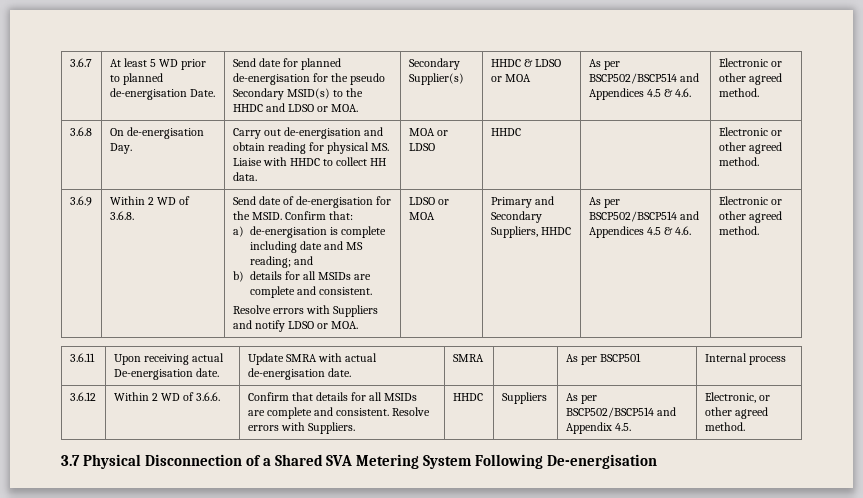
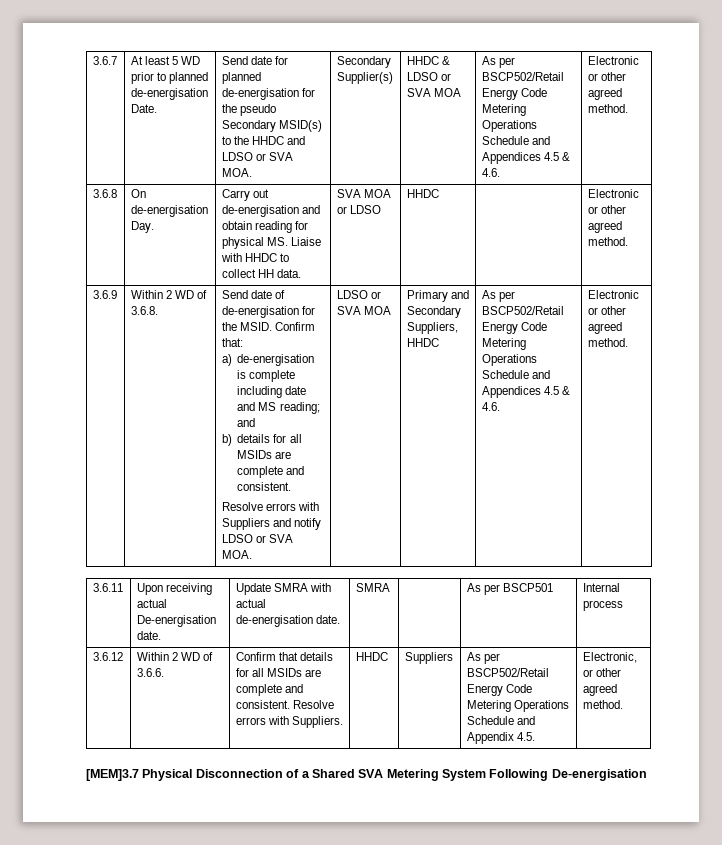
- Send date for planned de-energisation for the pseudo Secondary MSID(s) to the HHDC and LDSO or MOA.
+ Send date for planned de-energisation for the pseudo Secondary MSID(s) to the HHDC and LDSO or SVA MOA.
- HHDC & LDSO or MOA | As per BSCP502/BSCP514 and Appendices 4.5 & 4.6.
+ HHDC & LDSO or SVA MOA | As per BSCP502/Retail Energy Code Metering Operations Schedule and Appendices 4.5 & 4.6.
- 3.6.8 | On de-energisation Day. | Carry out de-energisation and obtain reading for physical MS. Liaise with HHDC to collect HH data. | MOA or LDSO | HHDC | | Electronic or other agreed method.
+ 3.6.8 | On de-energisation Day. | Carry out de-energisation and obtain reading for physical MS. Liaise with HHDC to collect HH data. | SVA MOA or LDSO | HHDC | | Electronic or other agreed method.
- Resolve errors with Suppliers and notify LDSO or MOA. | LDSO or MOA
+ Resolve errors with Suppliers and notify LDSO or SVA MOA. | LDSO or SVA MOA
- Primary and Secondary Suppliers, HHDC | As per BSCP502/BSCP514 and Appendices 4.5 & 4.6.
+ Primary and Secondary Suppliers, HHDC | As per BSCP502/Retail Energy Code Metering Operations Schedule and Appendices 4.5 & 4.6.
- 3.6.12 | Within 2 WD of 3.6.6. | Confirm that details for all MSIDs are complete and consistent. Resolve errors with Suppliers. | HHDC | Suppliers | As per BSCP502/BSCP514 and Appendix 4.5. | Electronic, or other agreed method.
+ 3.6.12 | Within 2 WD of 3.6.6. | Confirm that details for all MSIDs are complete and consistent. Resolve errors with Suppliers. | HHDC | Suppliers | As per BSCP502/Retail Energy Code Metering Operations Schedule and Appendix 4.5. | Electronic, or other agreed method.
- 3.7 Physical Disconnection of a Shared SVA Metering System Following De-energisation
+ [MEM]3.7 Physical Disconnection of a Shared SVA Metering System Following De-energisation

